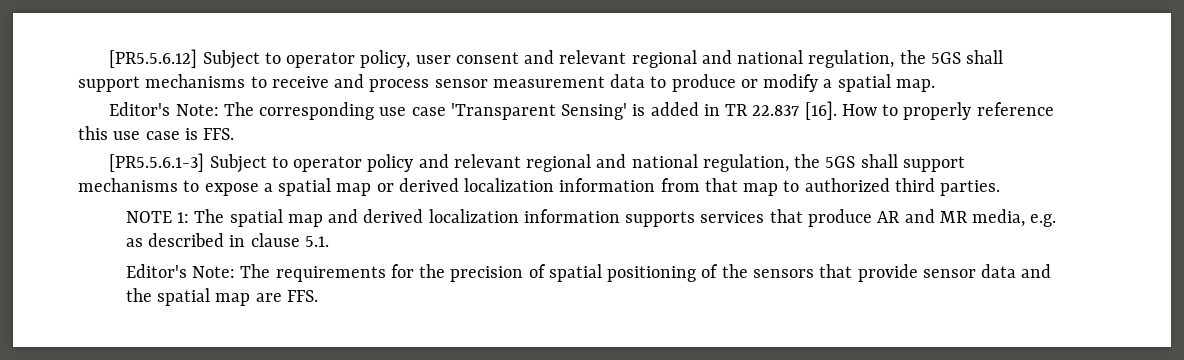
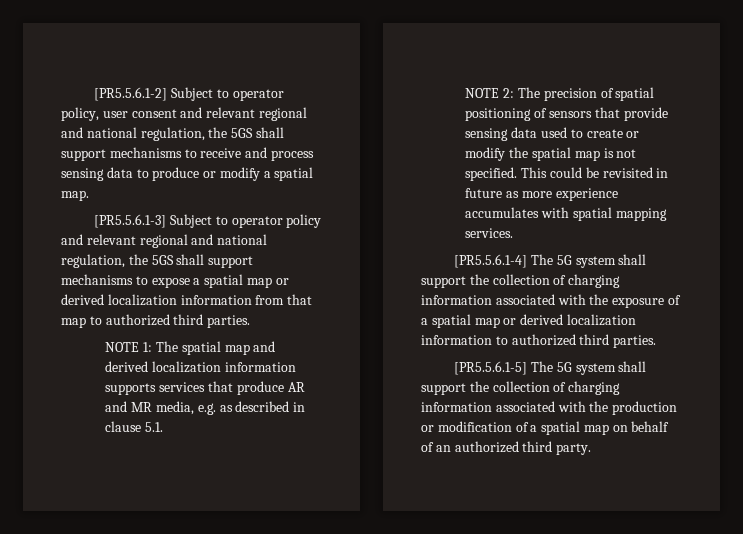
- [PR5.5.6.12] Subject to operator policy, user consent and relevant regional and national regulation, the 5GS shall support mechanisms to receive and process sensor measurement data to produce or modify a spatial map.
+ [PR5.5.6.1-2] Subject to operator policy, user consent and relevant regional and national regulation, the 5GS shall support mechanisms to receive and process sensing data to produce or modify a spatial map.
- Editor's Note: The corresponding use case 'Transparent Sensing' is added in TR 22.837 [16]. How to properly reference this use case is FFS.
- Editor's Note: The requirements for the precision of spatial positioning of the sensors that provide sensor data and the spatial map are FFS.
+ NOTE 2: The precision of spatial positioning of sensors that provide sensing data used to create or modify the spatial map is not specified. This could be revisited in future as more experience accumulates with spatial mapping services.
+ [PR5.5.6.1-4] The 5G system shall support the collection of charging information associated with the exposure of a spatial map or derived localization information to authorized third parties.
+ [PR5.5.6.1-5] The 5G system shall support the collection of charging information associated with the production or modification of a spatial map on behalf of an authorized third party.

